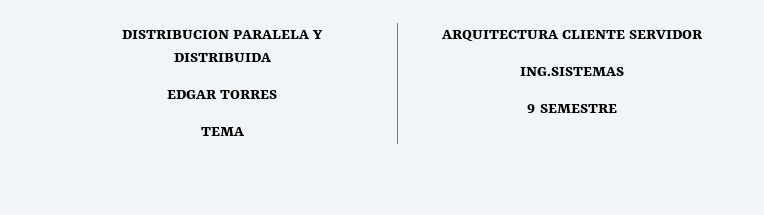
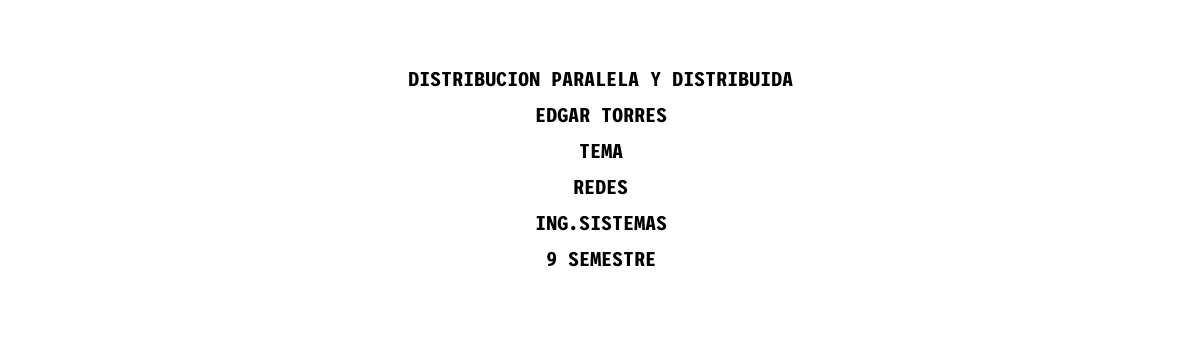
- ARQUITECTURA CLIENTE SERVIDOR
+ REDES

